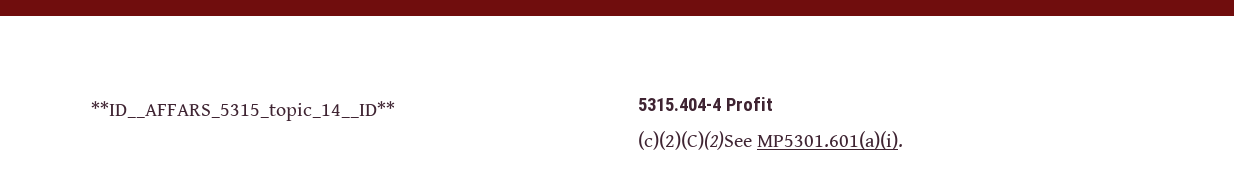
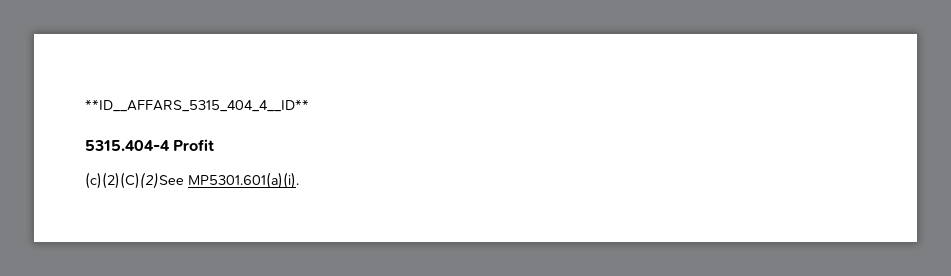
- **ID__AFFARS_5315_topic_14__ID**
+ **ID__AFFARS_5315_404_4__ID**

